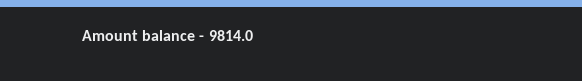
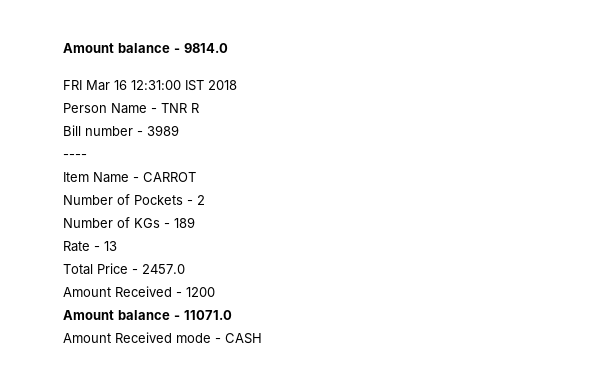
+ FRI Mar 16 12:31:00 IST 2018
+ Person Name - TNR R
+ Bill number - 3989
+ ----
+ Item Name - CARROT
+ Number of Pockets - 2
+ Number of KGs - 189
+ Rate - 13
+ Total Price - 2457.0
+ Amount Received - 1200
+ Amount balance - 11071.0
+ Amount Received mode - CASH

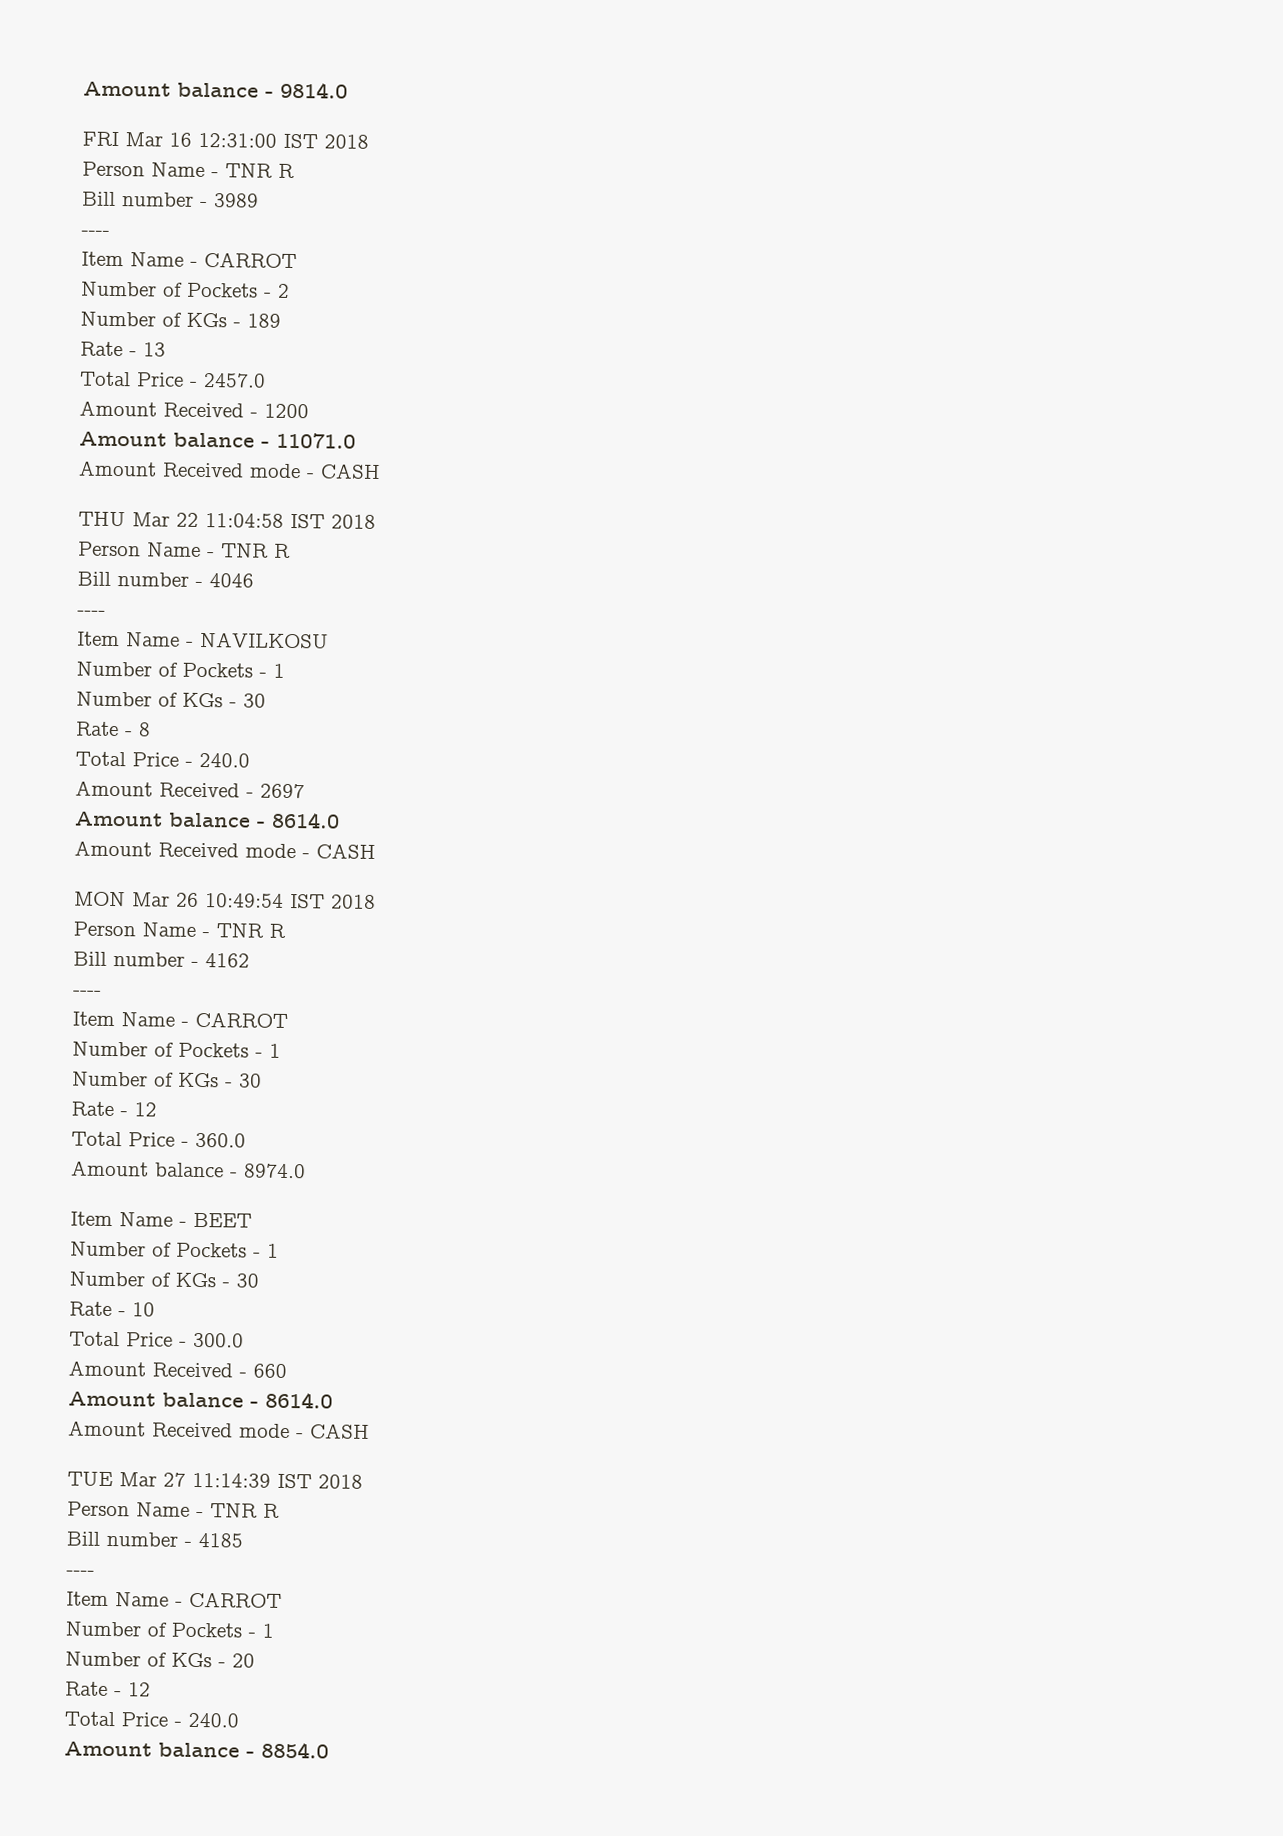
+ THU Mar 22 11:04:58 IST 2018
+ Person Name - TNR R
+ Bill number - 4046
+ ----
+ Item Name - NAVILKOSU
+ Number of Pockets - 1
+ Number of KGs - 30
+ Rate - 8
+ Total Price - 240.0
+ Amount Received - 2697
+ Amount balance - 8614.0
+ Amount Received mode - CASH
+ MON Mar 26 10:49:54 IST 2018
+ Person Name - TNR R
+ Bill number - 4162
+ ----
+ Item Name - CARROT
+ Number of Pockets - 1
+ Number of KGs - 30
+ Rate - 12
+ Total Price - 360.0
+ Amount balance - 8974.0
+ Item Name - BEET
+ Number of Pockets - 1
+ Number of KGs - 30
+ Rate - 10
+ Total Price - 300.0
+ Amount Received - 660
+ Amount balance - 8614.0
+ Amount Received mode - CASH
+ TUE Mar 27 11:14:39 IST 2018
+ Person Name - TNR R
+ Bill number - 4185
+ ----
+ Item Name - CARROT
+ Number of Pockets - 1
+ Number of KGs - 20
+ Rate - 12
+ Total Price - 240.0
+ Amount balance - 8854.0

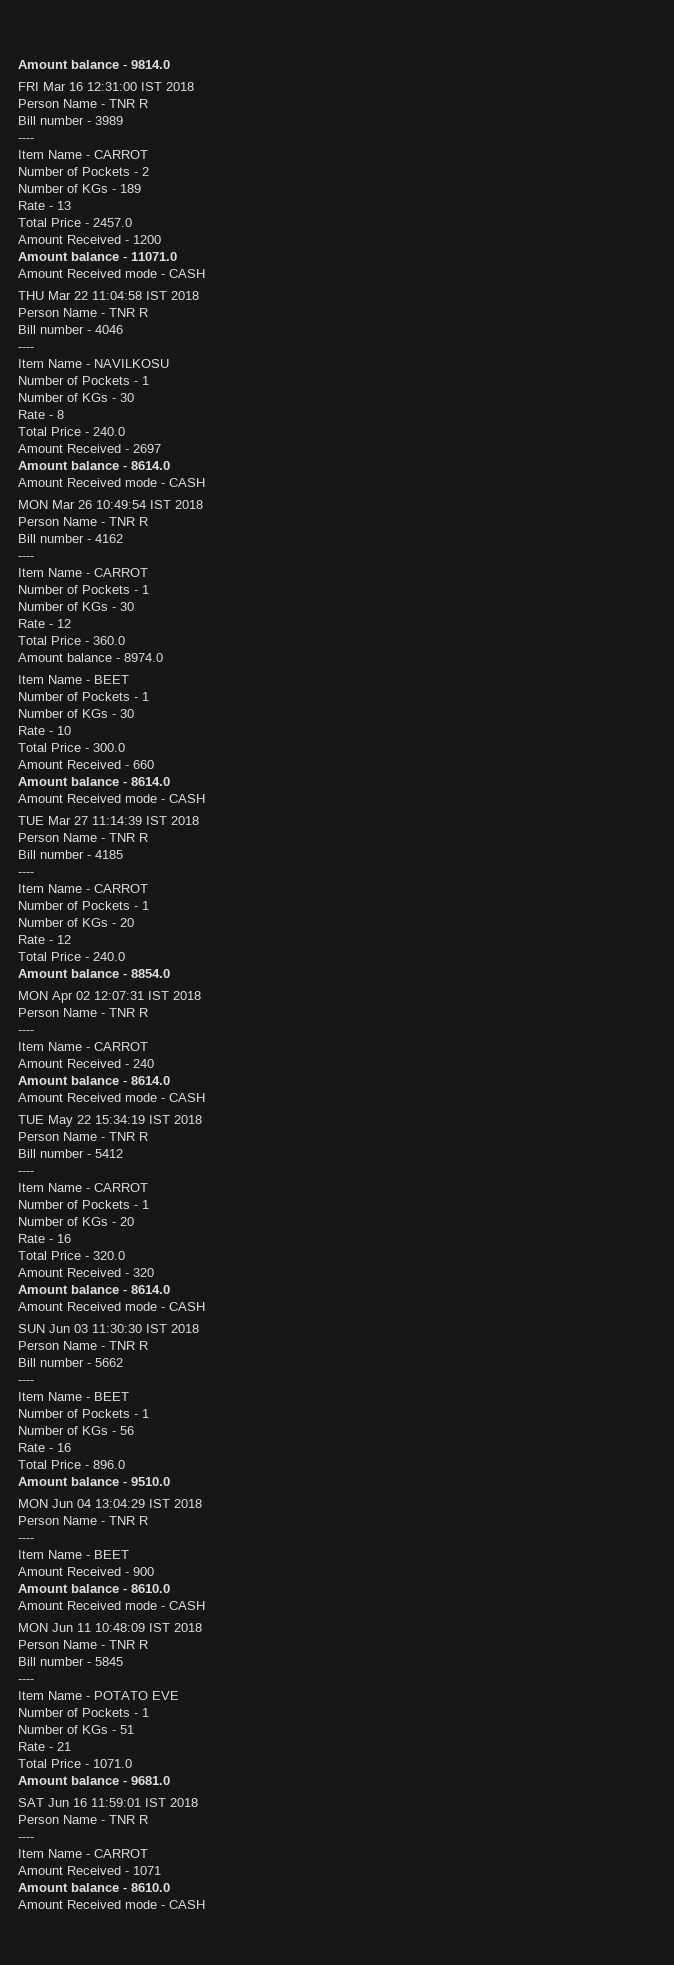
+ MON Apr 02 12:07:31 IST 2018
+ Person Name - TNR R
+ ----
+ Item Name - CARROT
+ Amount Received - 240
+ Amount balance - 8614.0
+ Amount Received mode - CASH
+ TUE May 22 15:34:19 IST 2018
+ Person Name - TNR R
+ Bill number - 5412
+ ----
+ Item Name - CARROT
+ Number of Pockets - 1
+ Number of KGs - 20
+ Rate - 16
+ Total Price - 320.0
+ Amount Received - 320
+ Amount balance - 8614.0
+ Amount Received mode - CASH
+ SUN Jun 03 11:30:30 IST 2018
+ Person Name - TNR R
+ Bill number - 5662
+ ----
+ Item Name - BEET
+ Number of Pockets - 1
+ Number of KGs - 56
+ Rate - 16
+ Total Price - 896.0
+ Amount balance - 9510.0
+ MON Jun 04 13:04:29 IST 2018
+ Person Name - TNR R
+ ----
+ Item Name - BEET
+ Amount Received - 900
+ Amount balance - 8610.0
+ Amount Received mode - CASH
+ MON Jun 11 10:48:09 IST 2018
+ Person Name - TNR R
+ Bill number - 5845
+ ----
+ Item Name - POTATO EVE
+ Number of Pockets - 1
+ Number of KGs - 51
+ Rate - 21
+ Total Price - 1071.0
+ Amount balance - 9681.0
+ SAT Jun 16 11:59:01 IST 2018
+ Person Name - TNR R
+ ----
+ Item Name - CARROT
+ Amount Received - 1071
+ Amount balance - 8610.0
+ Amount Received mode - CASH

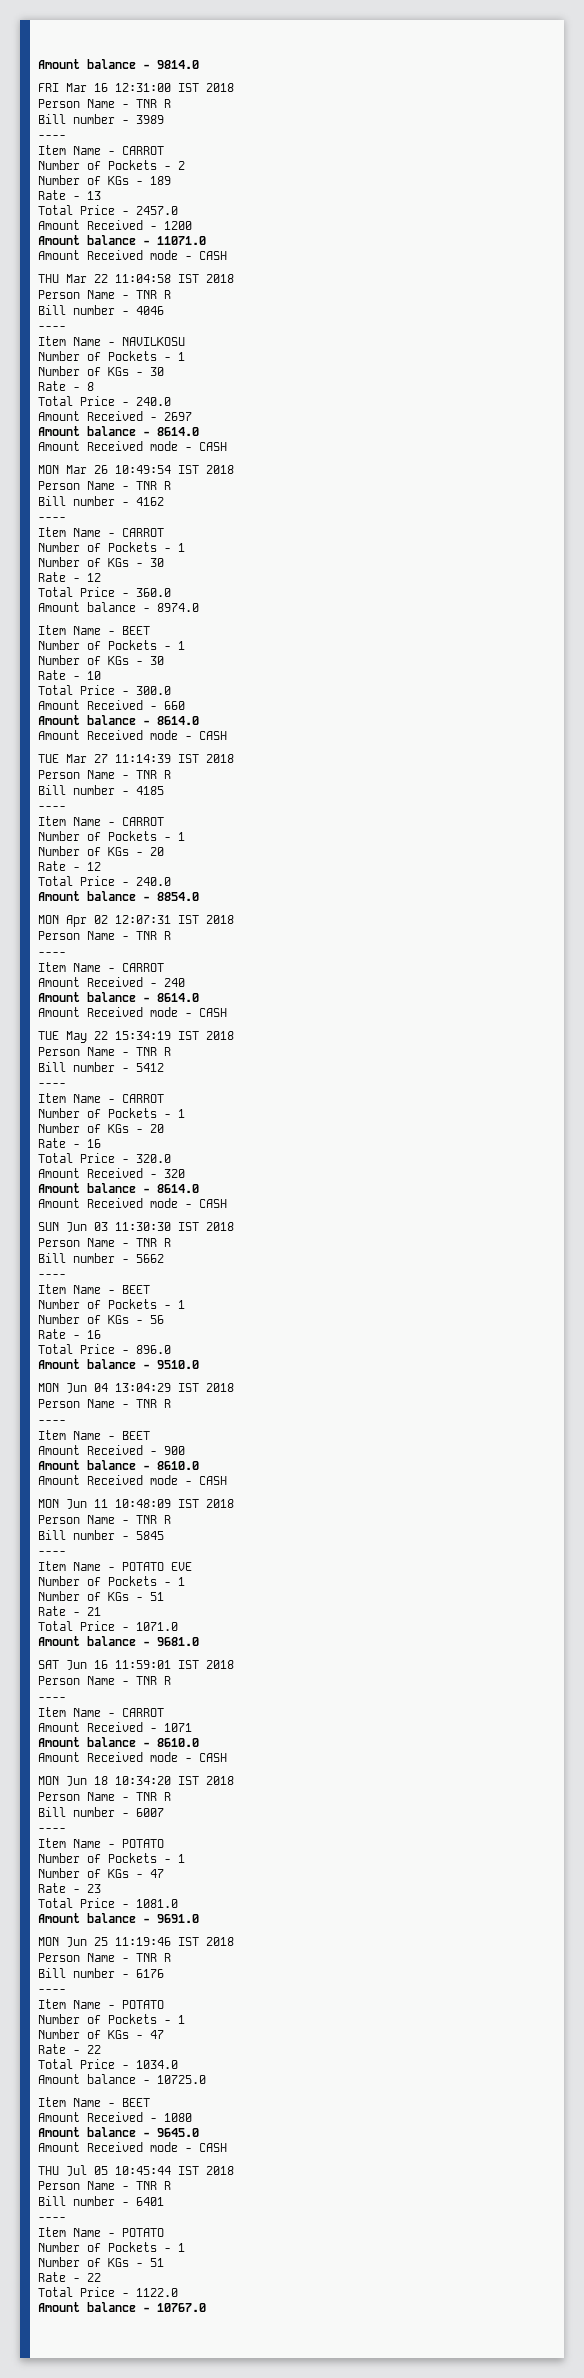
+ MON Jun 18 10:34:20 IST 2018
+ Person Name - TNR R
+ Bill number - 6007
+ ----
+ Item Name - POTATO
+ Number of Pockets - 1
+ Number of KGs - 47
+ Rate - 23
+ Total Price - 1081.0
+ Amount balance - 9691.0
+ MON Jun 25 11:19:46 IST 2018
+ Person Name - TNR R
+ Bill number - 6176
+ ----
+ Item Name - POTATO
+ Number of Pockets - 1
+ Number of KGs - 47
+ Rate - 22
+ Total Price - 1034.0
+ Amount balance - 10725.0
+ Item Name - BEET
+ Amount Received - 1080
+ Amount balance - 9645.0
+ Amount Received mode - CASH
+ THU Jul 05 10:45:44 IST 2018
+ Person Name - TNR R
+ Bill number - 6401
+ ----
+ Item Name - POTATO
+ Number of Pockets - 1
+ Number of KGs - 51
+ Rate - 22
+ Total Price - 1122.0
+ Amount balance - 10767.0

